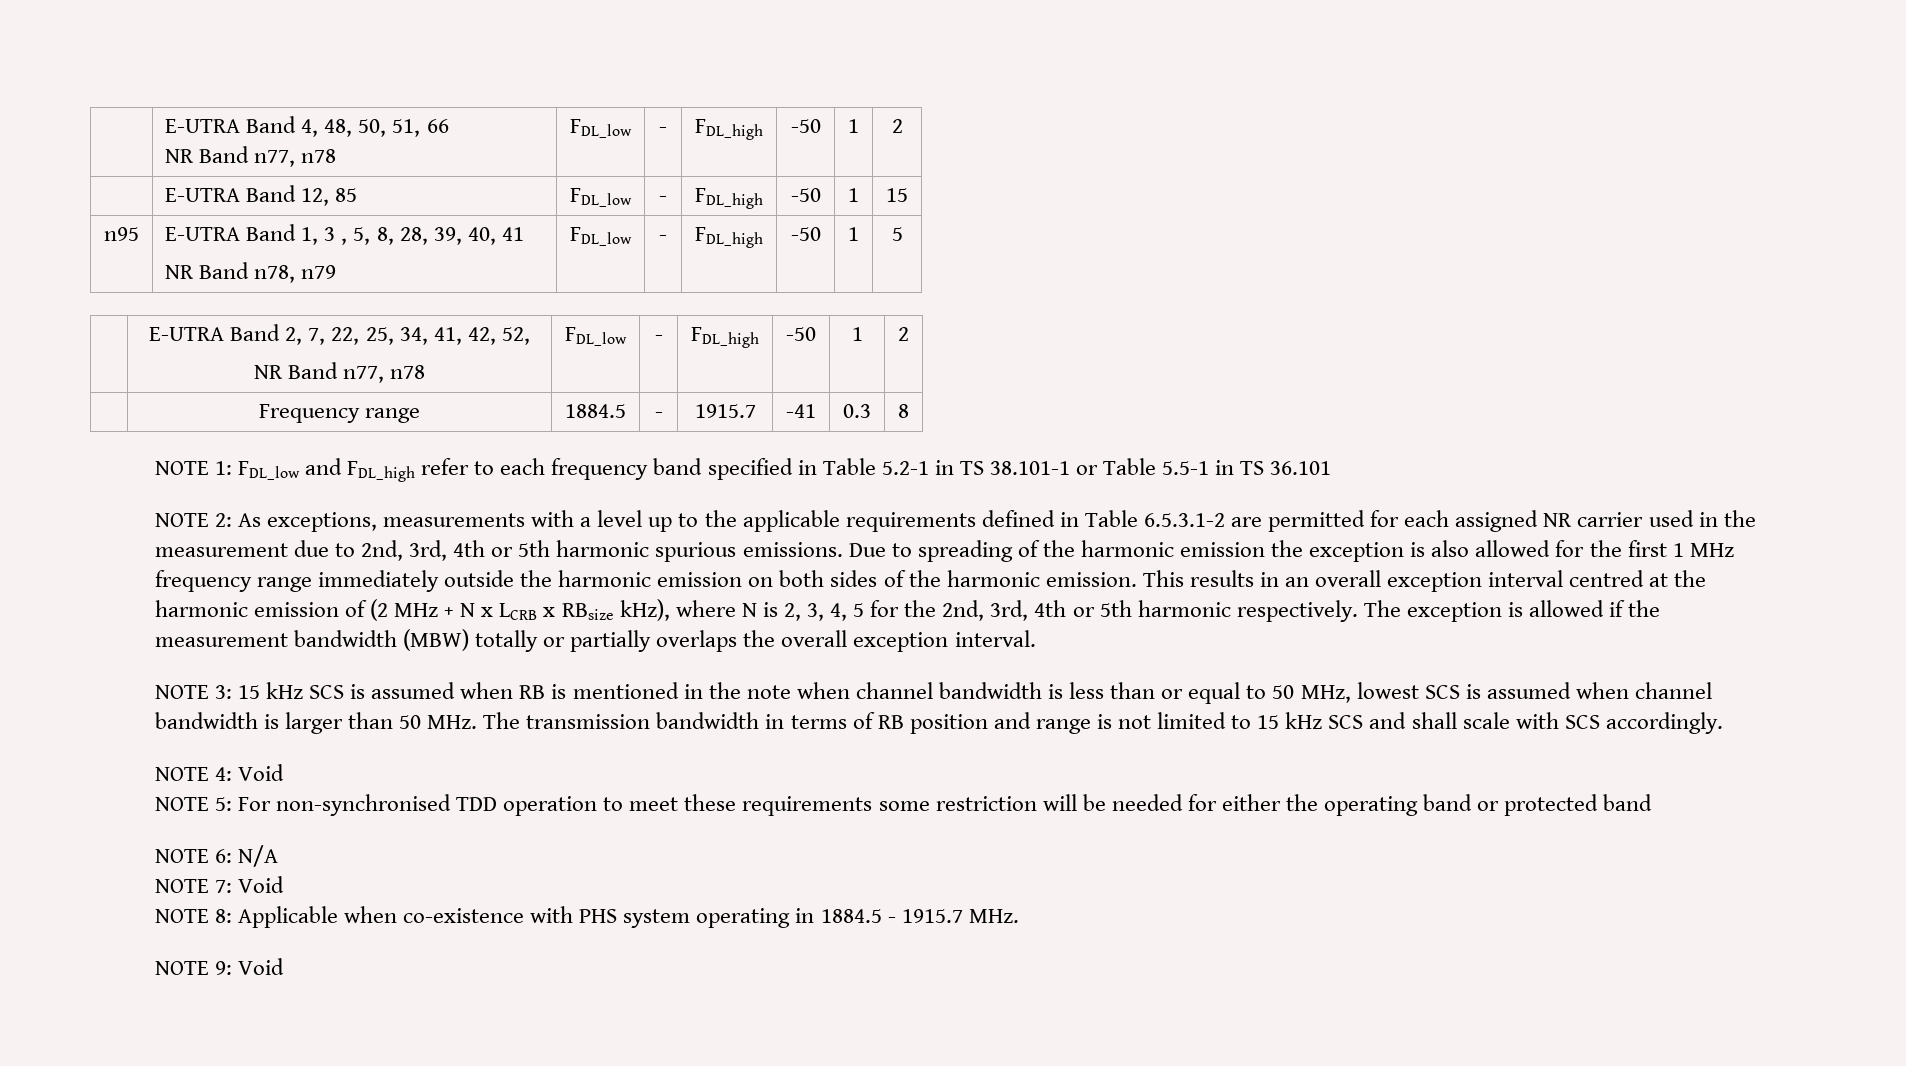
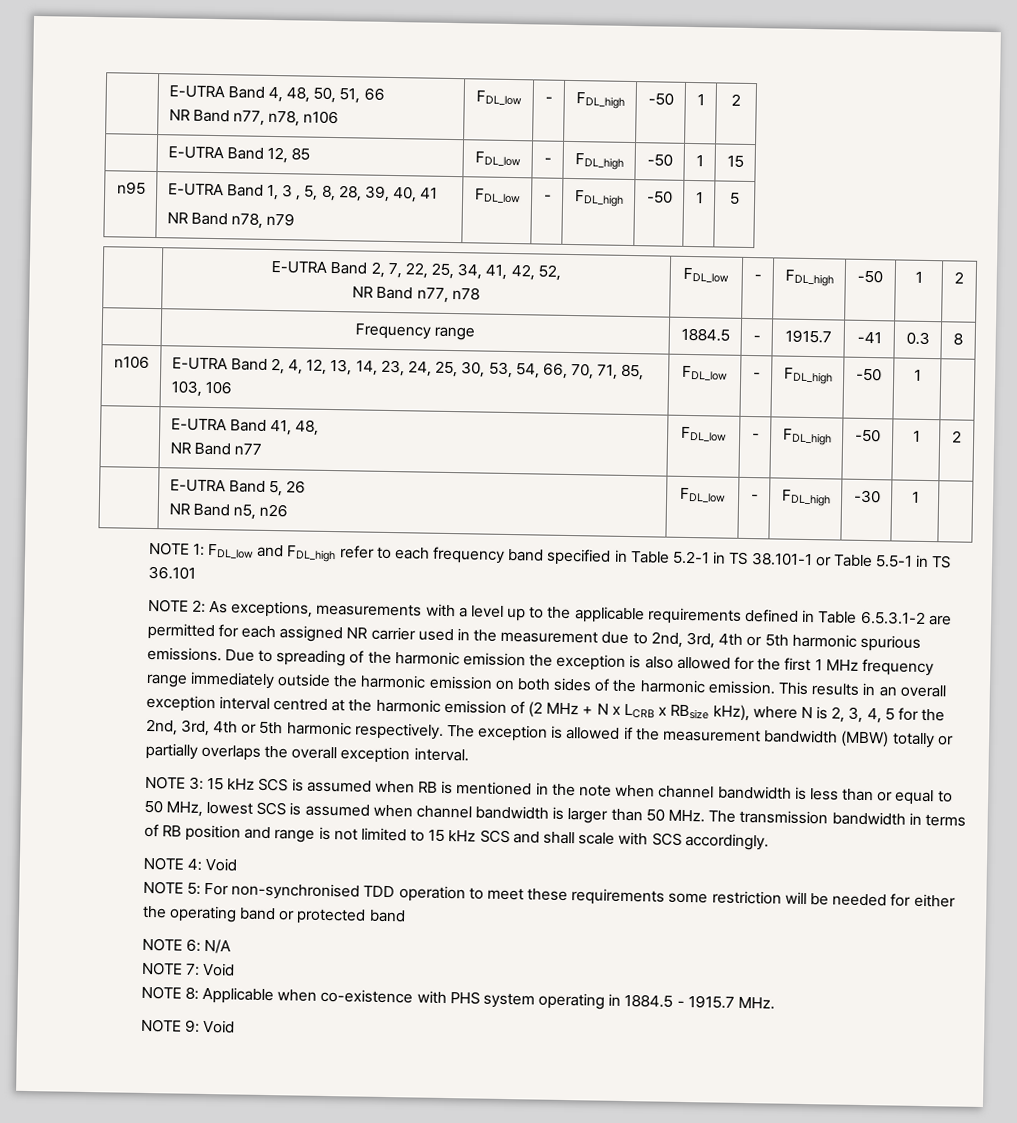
  | E-UTRA Band 4, 48, 50, 51, 66
- NR Band n77, n78 | FDL_low | - | FDL_high | -50 | 1 | 2
+ NR Band n77, n78, n106 | FDL_low | - | FDL_high | -50 | 1 | 2
+ n106 | E-UTRA Band 2, 4, 12, 13, 14, 23, 24, 25, 30, 53, 54, 66, 70, 71, 85, 103, 106 | FDL_low | - | FDL_high | -50 | 1 |
+ | E-UTRA Band 41, 48,
+ NR Band n77 | FDL_low | - | FDL_high | -50 | 1 | 2
+ | E-UTRA Band 5, 26
+ NR Band n5, n26 | FDL_low | - | FDL_high | -30 | 1 |

